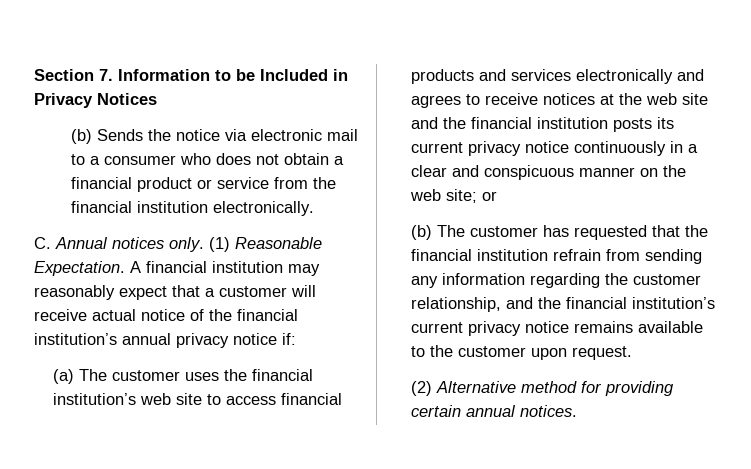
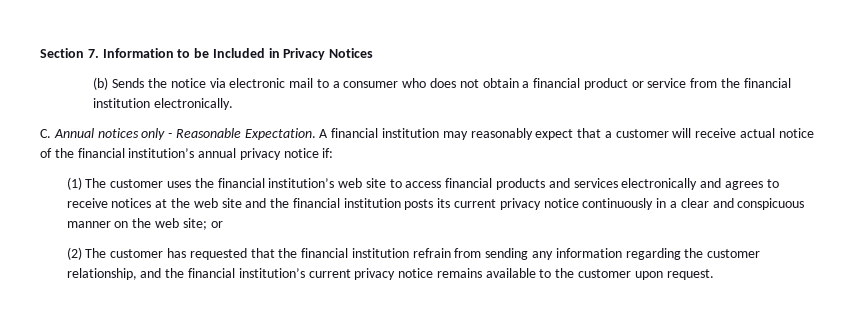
- C. Annual notices only. (1) Reasonable Expectation.
+ C. Annual notices only - Reasonable Expectation.
- (a) The customer uses the financial institution’s web site to access financial products and services electronically and agrees to receive notices at the web site and the financial institution posts its current privacy notice continuously in a clear and conspicuous manner on the web site; or
+ (1) The customer uses the financial institution’s web site to access financial products and services electronically and agrees to receive notices at the web site and the financial institution posts its current privacy notice continuously in a clear and conspicuous manner on the web site; or
- (b) The customer has requested that the financial institution refrain from sending any information regarding the customer relationship, and the financial institution’s current privacy notice remains available to the customer upon request.
+ (2) The customer has requested that the financial institution refrain from sending any information regarding the customer relationship, and the financial institution’s current privacy notice remains available to the customer upon request.
- (2) Alternative method for providing certain annual notices.

